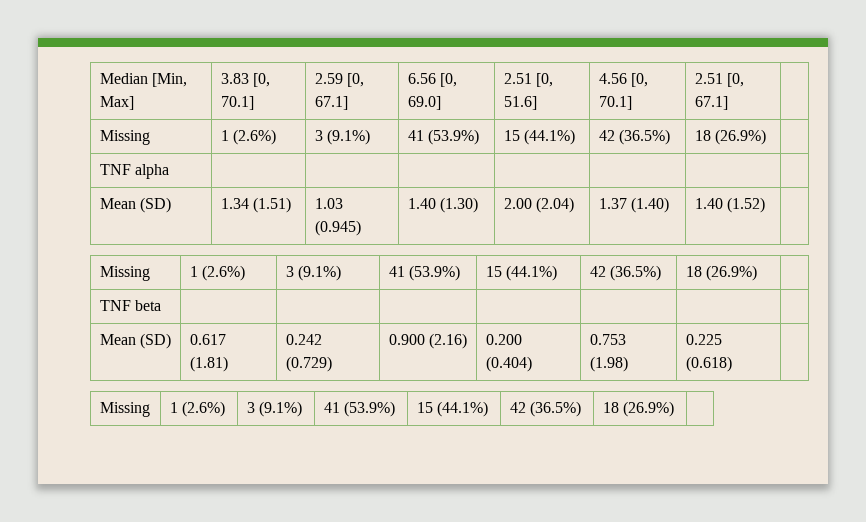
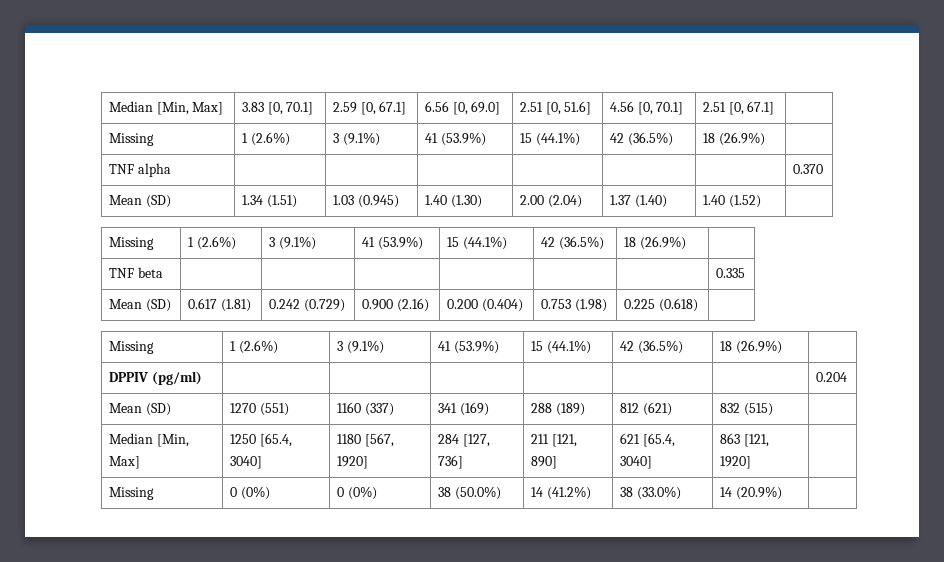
- TNF alpha | | | | | | |
+ TNF alpha | | | | | | | 0.370
- TNF beta | | | | | | |
+ TNF beta | | | | | | | 0.335
+ DPPIV (pg/ml) | | | | | | | 0.204
+ Mean (SD) | 1270 (551) | 1160 (337) | 341 (169) | 288 (189) | 812 (621) | 832 (515) |
+ Median [Min, Max] | 1250 [65.4, 3040] | 1180 [567, 1920] | 284 [127, 736] | 211 [121, 890] | 621 [65.4, 3040] | 863 [121, 1920] |
+ Missing | 0 (0%) | 0 (0%) | 38 (50.0%) | 14 (41.2%) | 38 (33.0%) | 14 (20.9%) |

